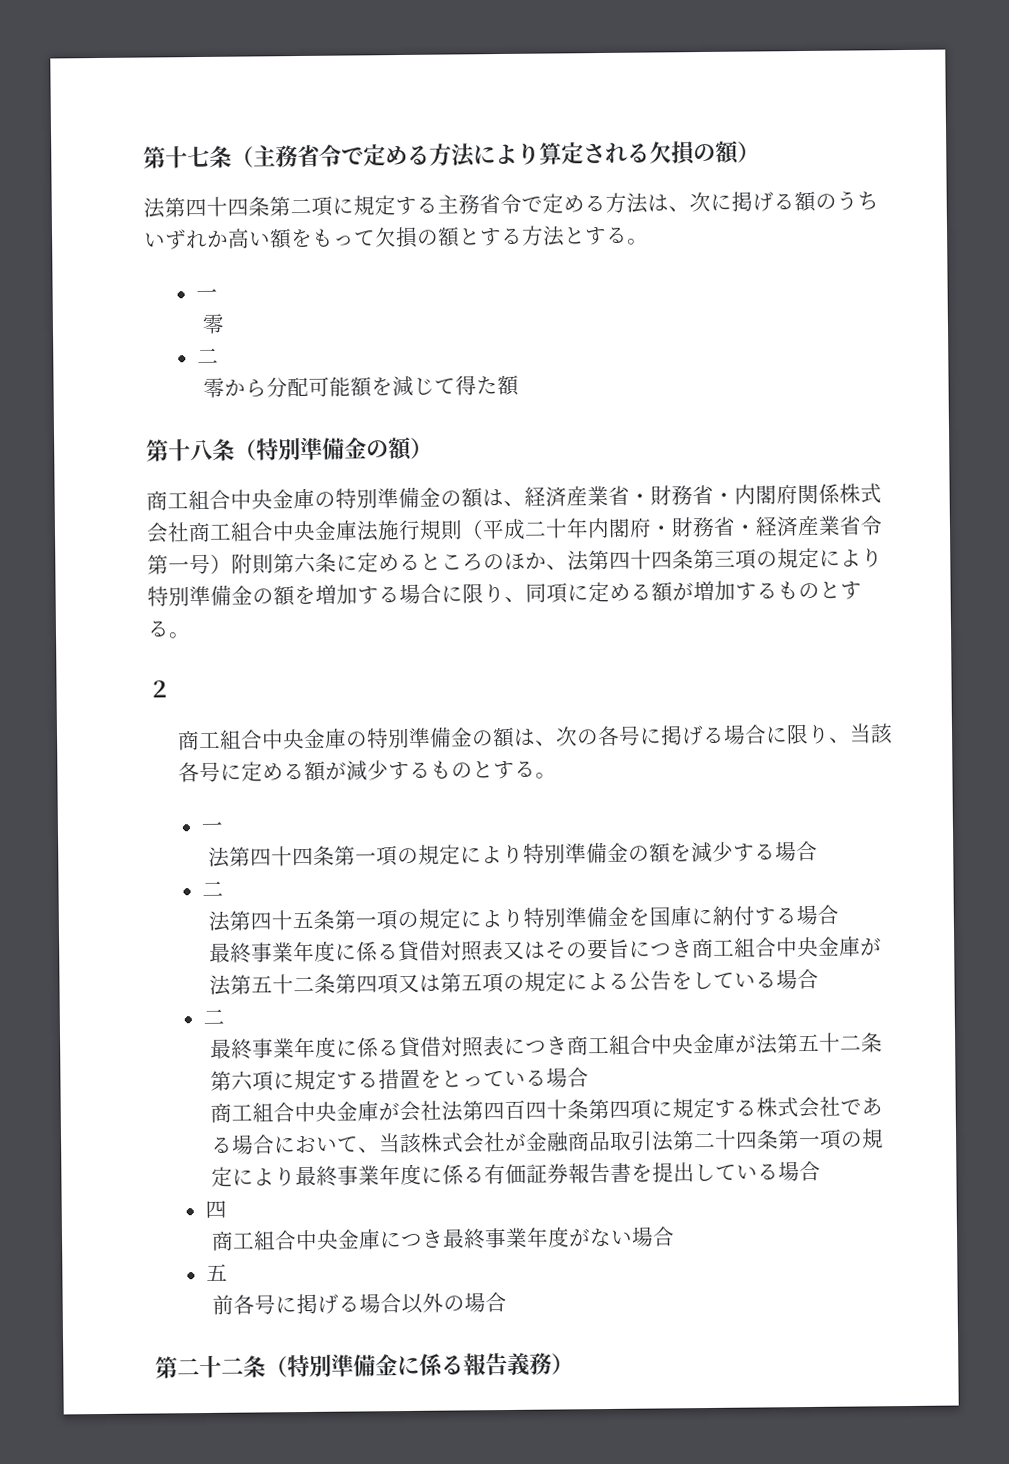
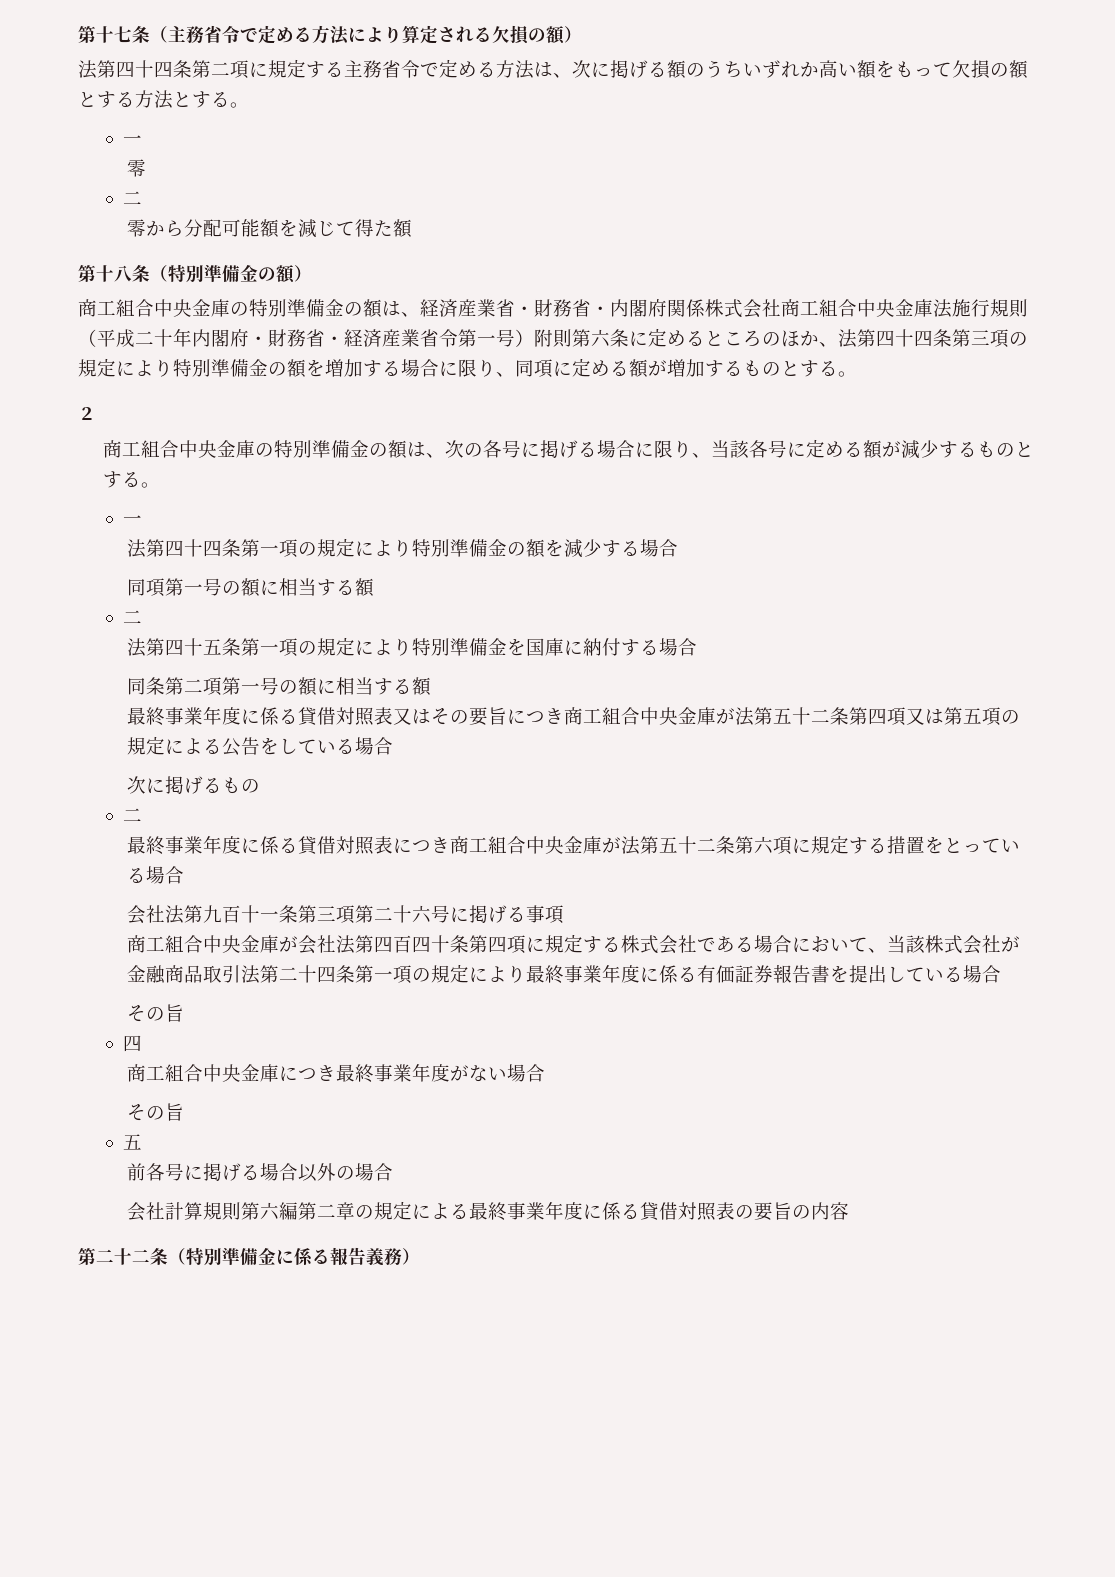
+ 同項第一号の額に相当する額
+ 同条第二項第一号の額に相当する額
+ 次に掲げるもの
+ 会社法第九百十一条第三項第二十六号に掲げる事項
  商工組合中央金庫が会社法第四百四十条第四項に規定する株式会社である場合において、当該株式会社が金融商品取引法第二十四条第一項の規定により最終事業年度に係る有価証券報告書を提出している場合
+ その旨
  商工組合中央金庫につき最終事業年度がない場合
+ その旨
+ 会社計算規則第六編第二章の規定による最終事業年度に係る貸借対照表の要旨の内容

